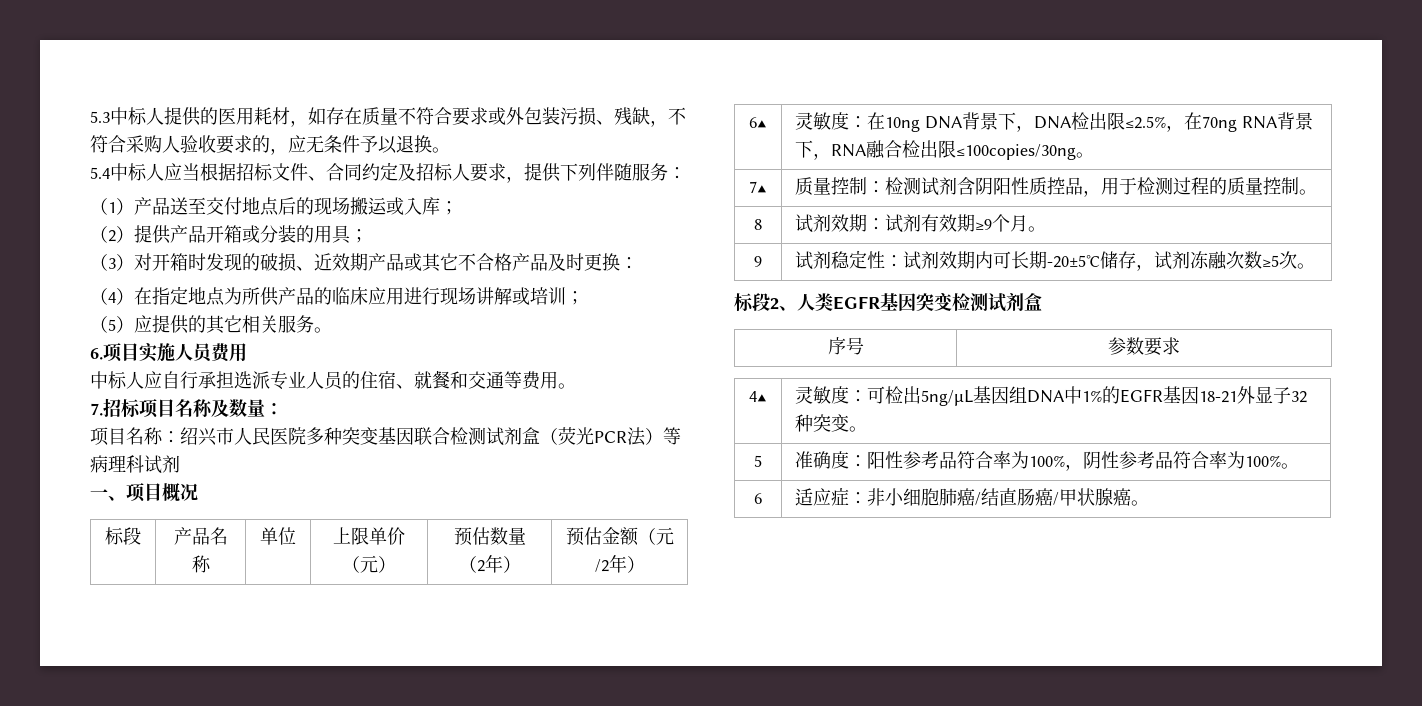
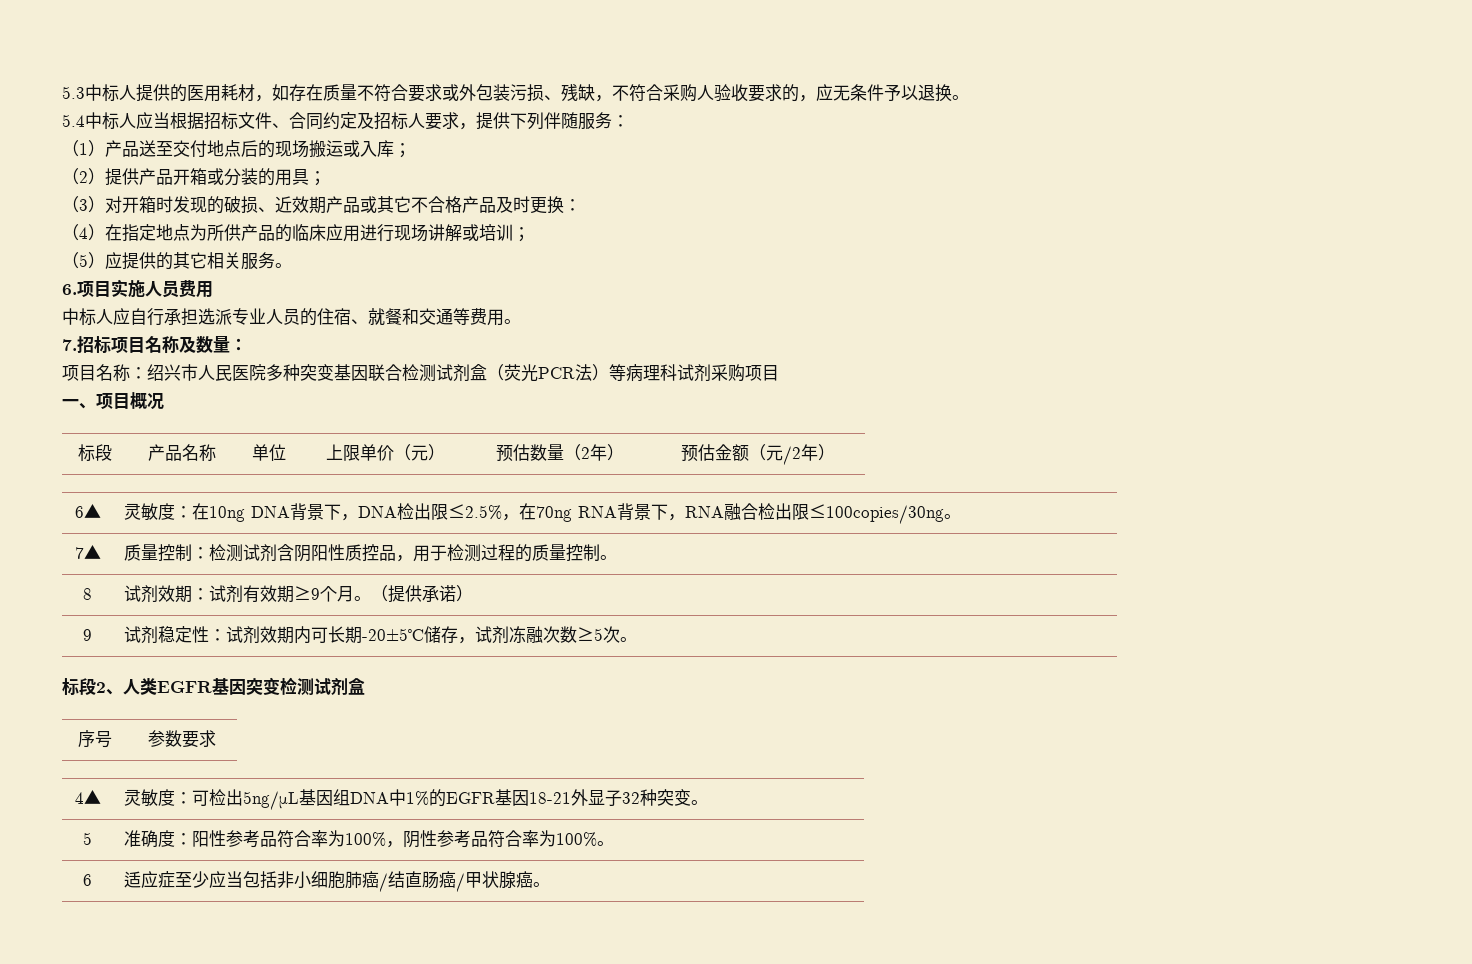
- 项目名称：绍兴市人民医院多种突变基因联合检测试剂盒（荧光PCR法）等病理科试剂
+ 项目名称：绍兴市人民医院多种突变基因联合检测试剂盒（荧光PCR法）等病理科试剂采购项目
- 8 | 试剂效期：试剂有效期≥9个月。
+ 8 | 试剂效期：试剂有效期≥9个月。（提供承诺）
- 6 | 适应症：非小细胞肺癌/结直肠癌/甲状腺癌。
+ 6 | 适应症至少应当包括非小细胞肺癌/结直肠癌/甲状腺癌。

